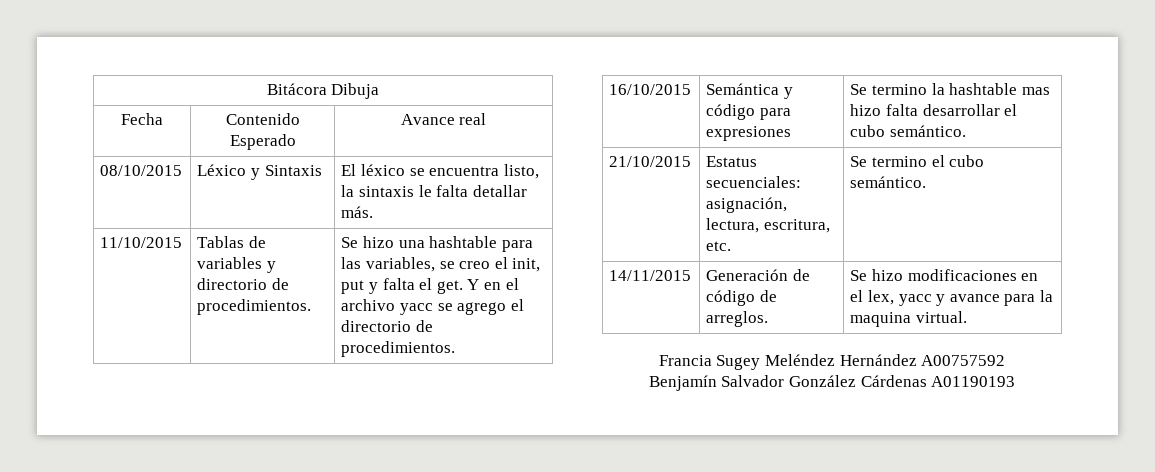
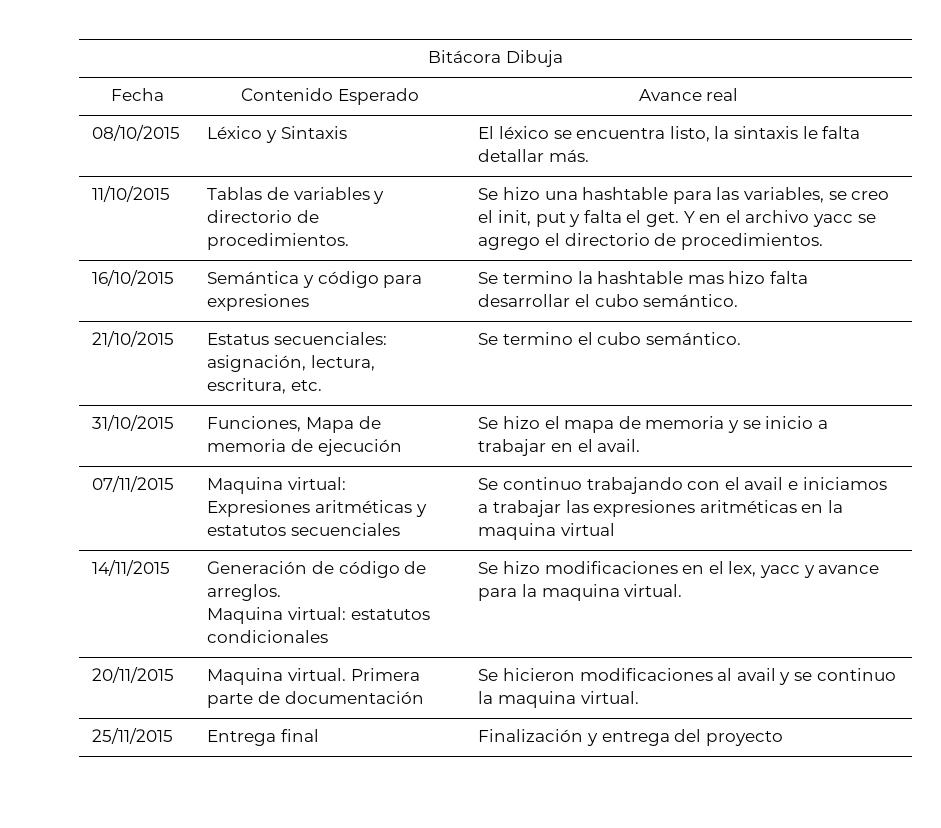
+ 31/10/2015 | Funciones, Mapa de memoria de ejecución | Se hizo el mapa de memoria y se inicio a trabajar en el avail.
+ 07/11/2015 | Maquina virtual: Expresiones aritméticas y estatutos secuenciales | Se continuo trabajando con el avail e iniciamos a trabajar las expresiones aritméticas en la maquina virtual
- 14/11/2015 | Generación de código de arreglos. | Se hizo modificaciones en el lex, yacc y avance para la maquina virtual.
+ 14/11/2015 | Generación de código de arreglos.
+ Maquina virtual: estatutos condicionales | Se hizo modificaciones en el lex, yacc y avance para la maquina virtual.
- Francia Sugey Meléndez Hernández A00757592
- Benjamín Salvador González Cárdenas A01190193
+ 20/11/2015 | Maquina virtual. Primera parte de documentación | Se hicieron modificaciones al avail y se continuo la maquina virtual.
+ 25/11/2015 | Entrega final | Finalización y entrega del proyecto

